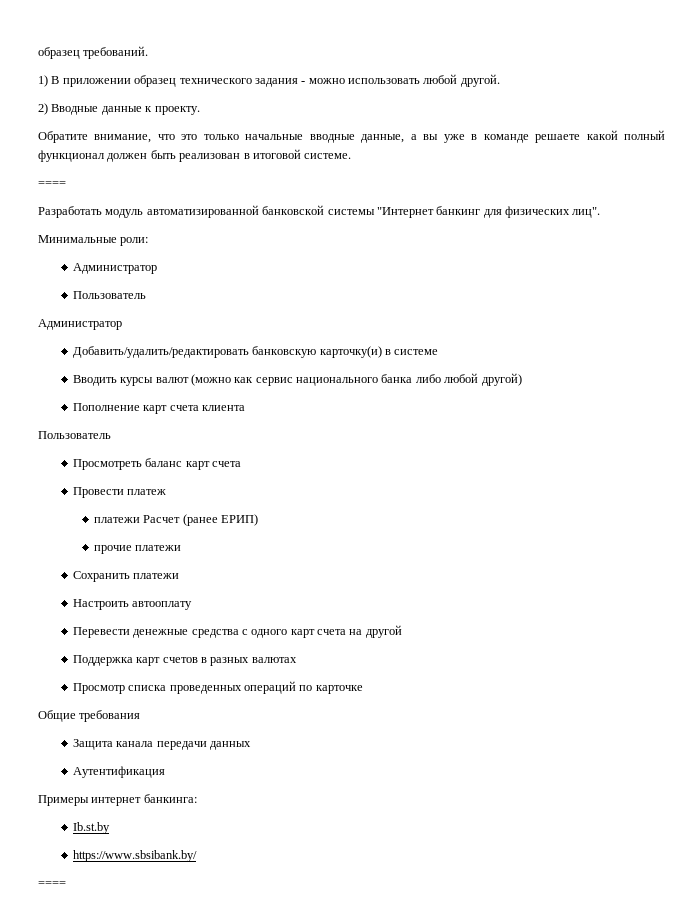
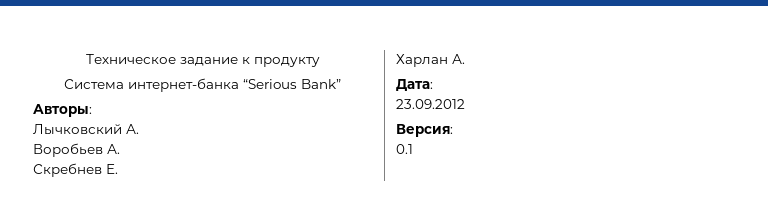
- образец требований.
- 1) В приложении образец технического задания - можно использовать любой другой.
- 2) Вводные данные к проекту.
- Обратите внимание, что это только начальные вводные данные, а вы уже в команде решаете какой полный функционал должен быть реализован в итоговой системе.
- ====
- Разработать модуль автоматизированной банковской системы "Интернет банкинг для физических лиц".
- Минимальные роли:
- Администратор
- Пользователь
- Администратор
- Добавить/удалить/редактировать банковскую карточку(и) в системе
- Вводить курсы валют (можно как сервис национального банка либо любой другой)
- Пополнение карт счета клиента
- Пользователь
- Просмотреть баланс карт счета
- Провести платеж
- платежи Расчет (ранее ЕРИП)
- прочие платежи
- Сохранить платежи
- Настроить автооплату
- Перевести денежные средства с одного карт счета на другой
- Поддержка карт счетов в разных валютах
- Просмотр списка проведенных операций по карточке
- Общие требования
- Защита канала передачи данных
- Аутентификация
- Примеры интернет банкинга:
- Ib.st.by
- https://www.sbsibank.by/
- ====
+ Техническое задание к продукту
+ Система интернет-банка “Serious Bank”
+ Авторы:
+ Лычковский А.
+ Воробьев А.
+ Скребнев Е.
+ Харлан А.
+ Дата:
+ 23.09.2012
+ Версия:
+ 0.1

